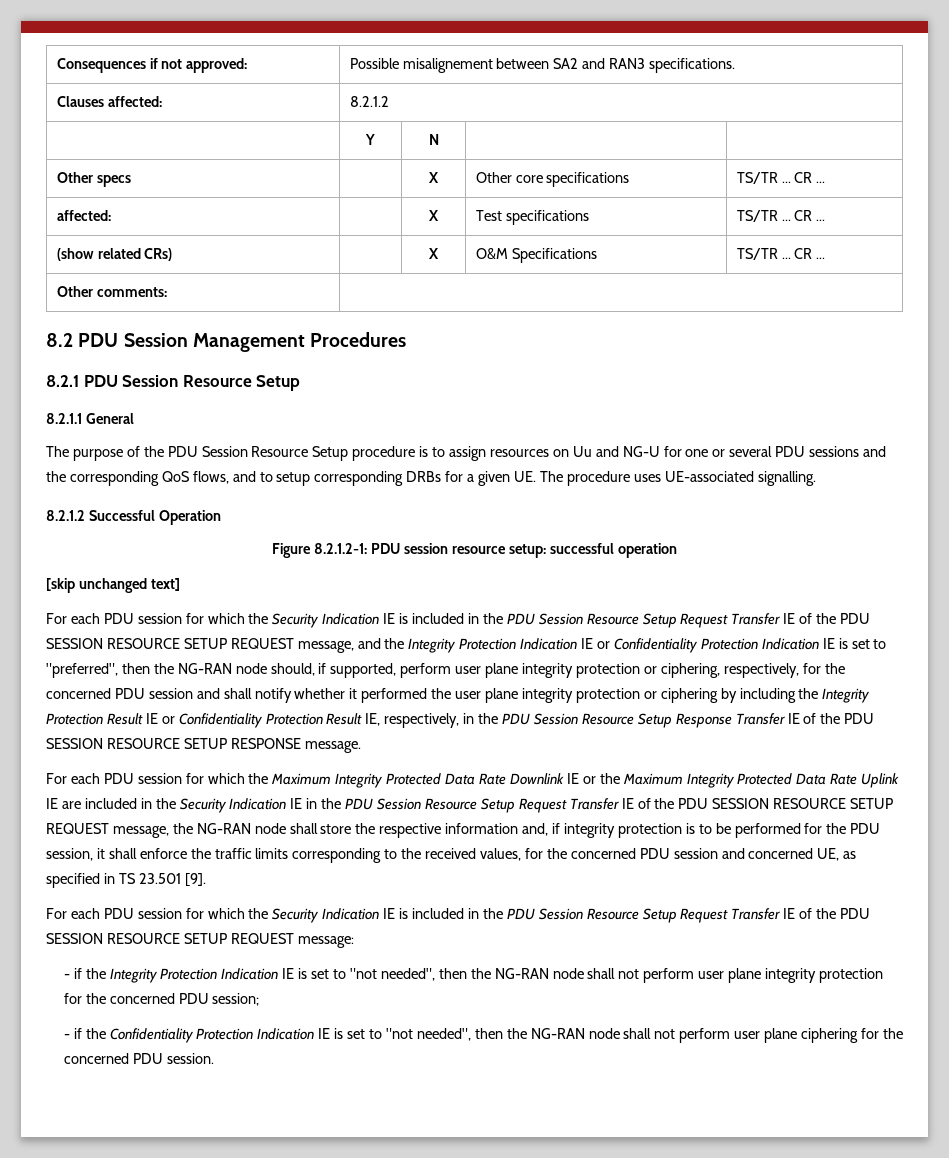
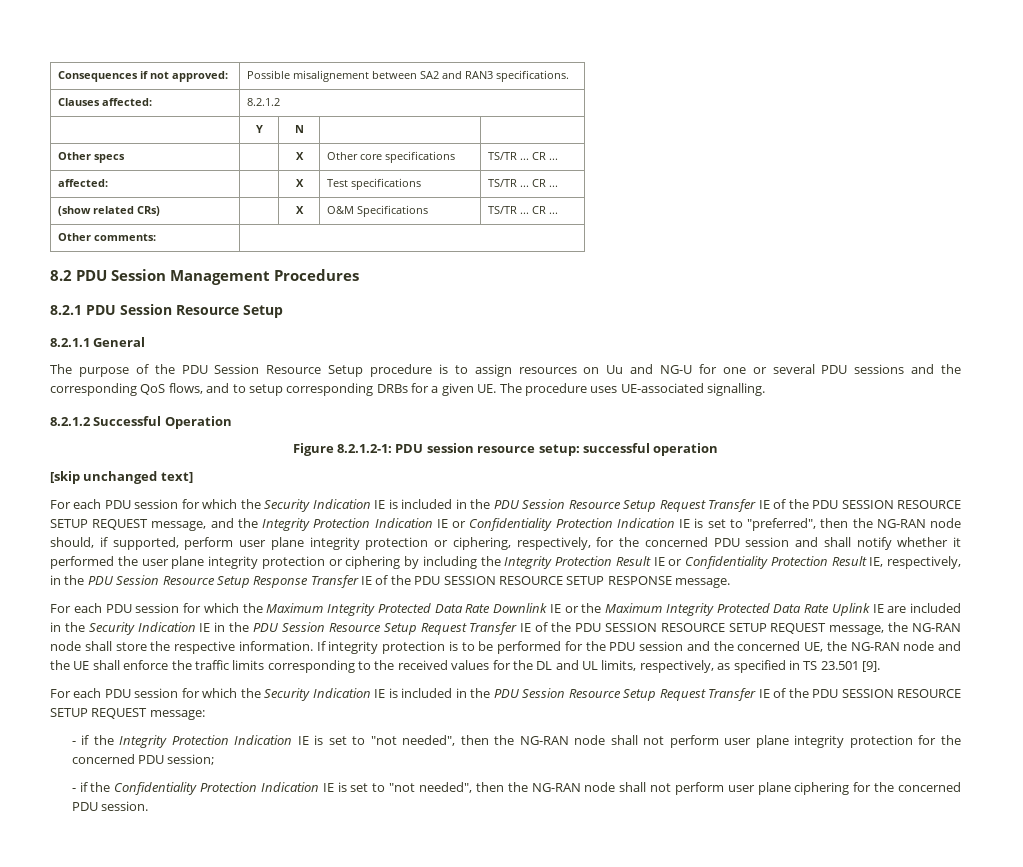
- For each PDU session for which the Maximum Integrity Protected Data Rate Downlink IE or the Maximum Integrity Protected Data Rate Uplink IE are included in the Security Indication IE in the PDU Session Resource Setup Request Transfer IE of the PDU SESSION RESOURCE SETUP REQUEST message, the NG-RAN node shall store the respective information and, if integrity protection is to be performed for the PDU session, it shall enforce the traffic limits corresponding to the received values, for the concerned PDU session and concerned UE, as specified in TS 23.501 [9].
+ For each PDU session for which the Maximum Integrity Protected Data Rate Downlink IE or the Maximum Integrity Protected Data Rate Uplink IE are included in the Security Indication IE in the PDU Session Resource Setup Request Transfer IE of the PDU SESSION RESOURCE SETUP REQUEST message, the NG-RAN node shall store the respective information. If integrity protection is to be performed for the PDU session and the concerned UE, the NG-RAN node and the UE shall enforce the traffic limits corresponding to the received values for the DL and UL limits, respectively, as specified in TS 23.501 [9].

